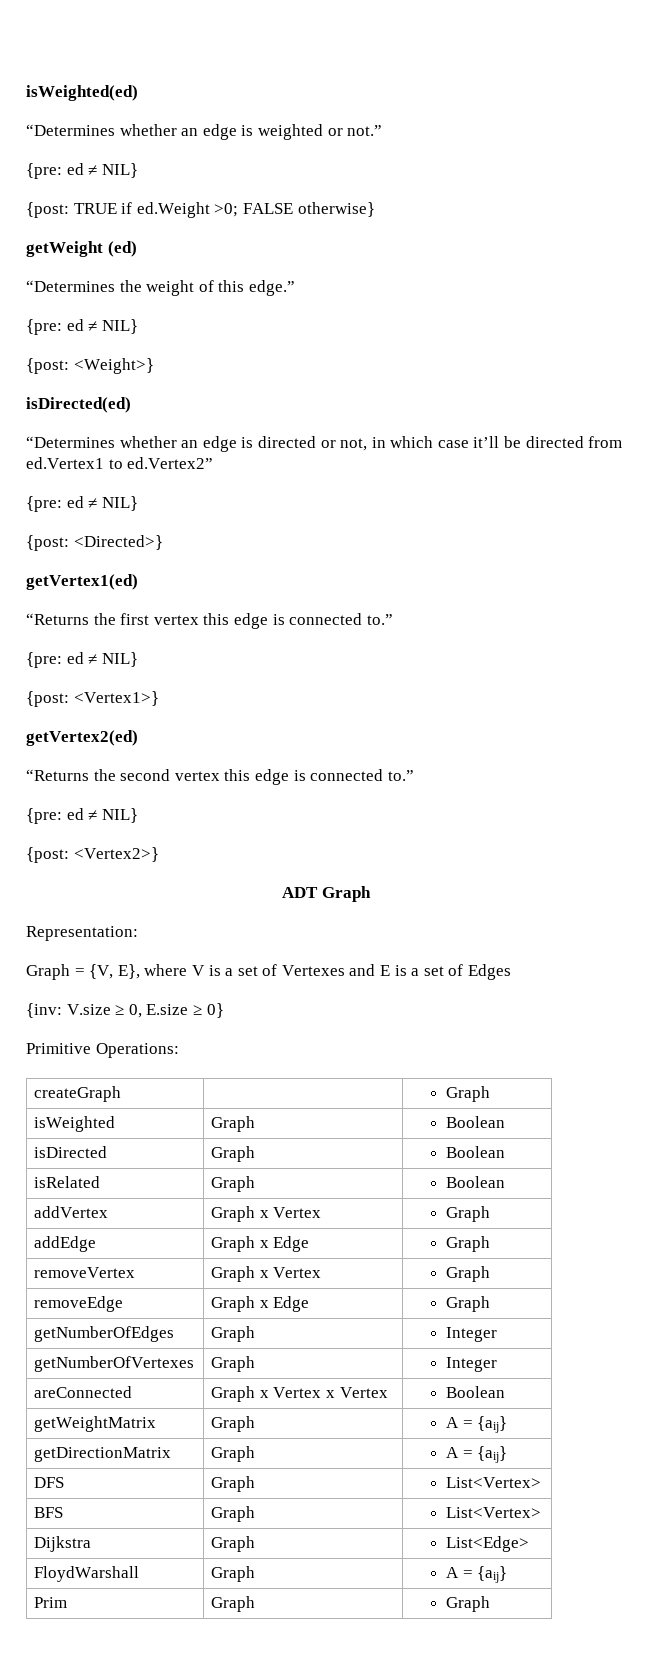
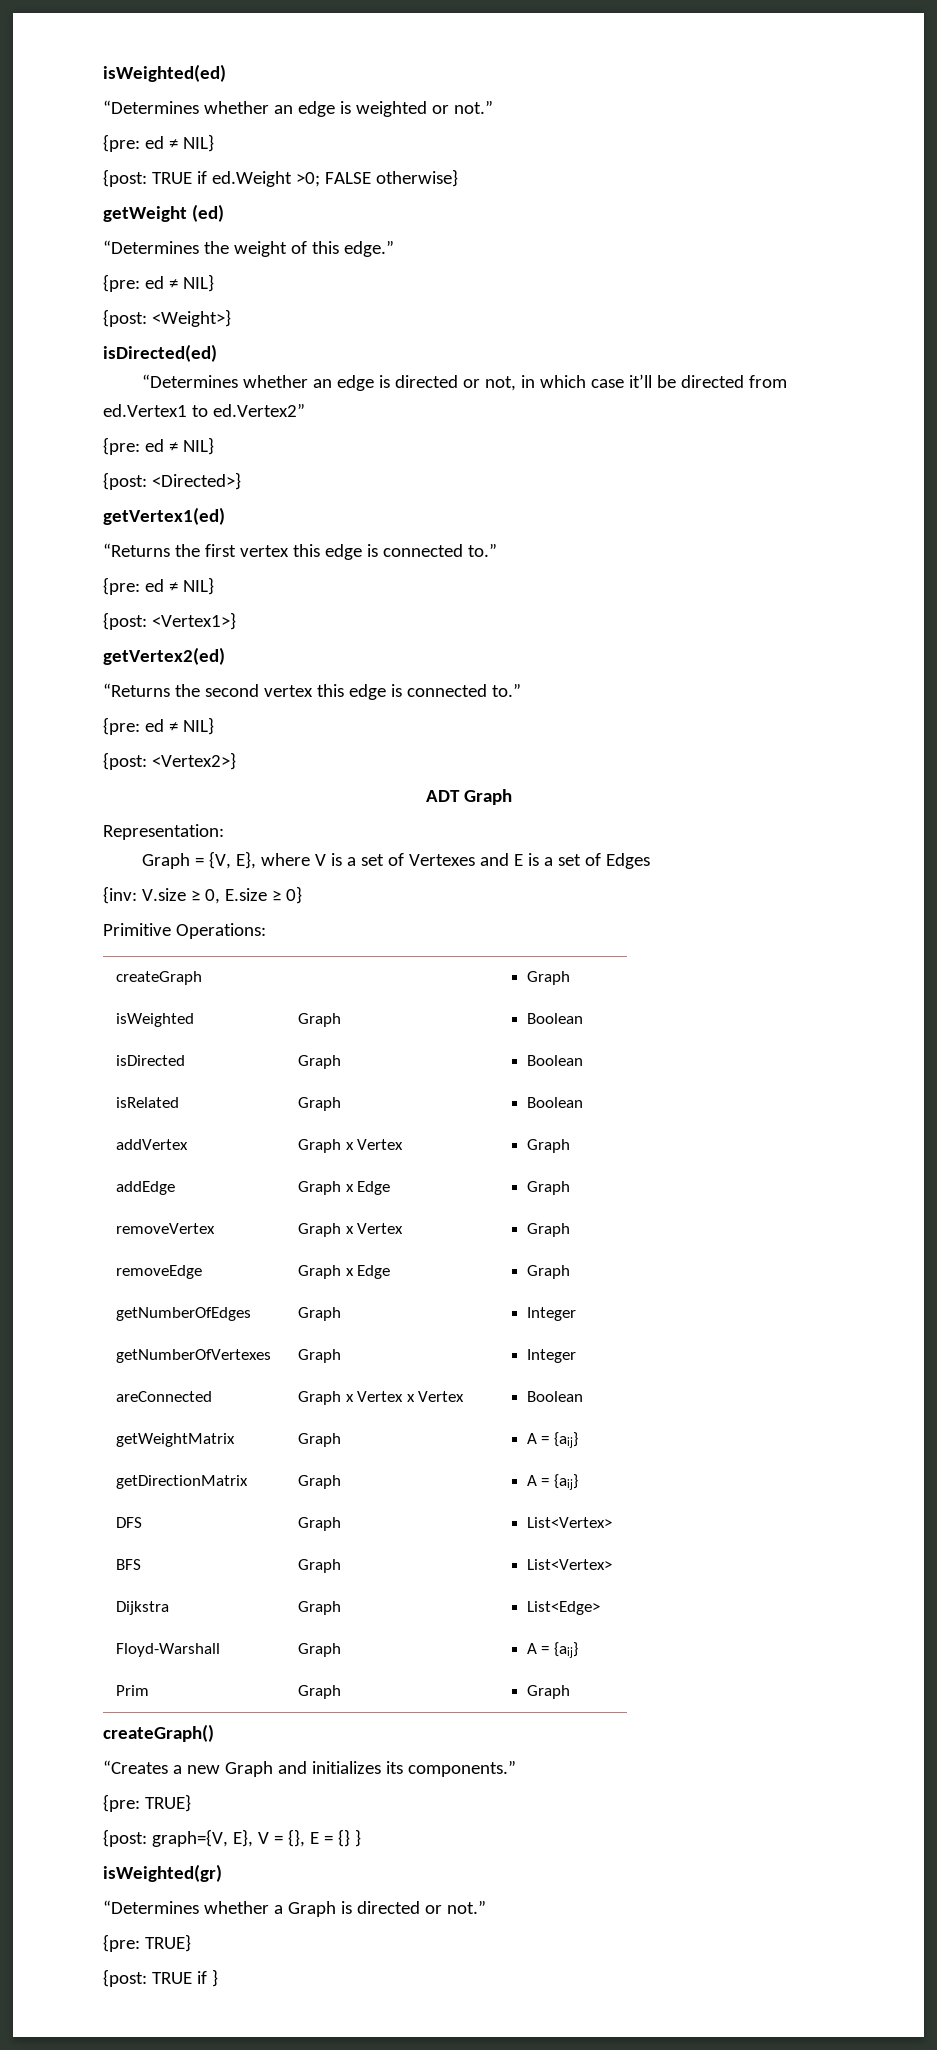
- FloydWarshall | Graph | A = {aij}
+ Floyd-Warshall | Graph | A = {aij}
+ createGraph()
+ “Creates a new Graph and initializes its components.”
+ {pre: TRUE}
+ {post: graph={V, E}, V = {}, E = {} }
+ isWeighted(gr)
+ “Determines whether a Graph is directed or not.”
+ {pre: TRUE}
+ {post: TRUE if }

